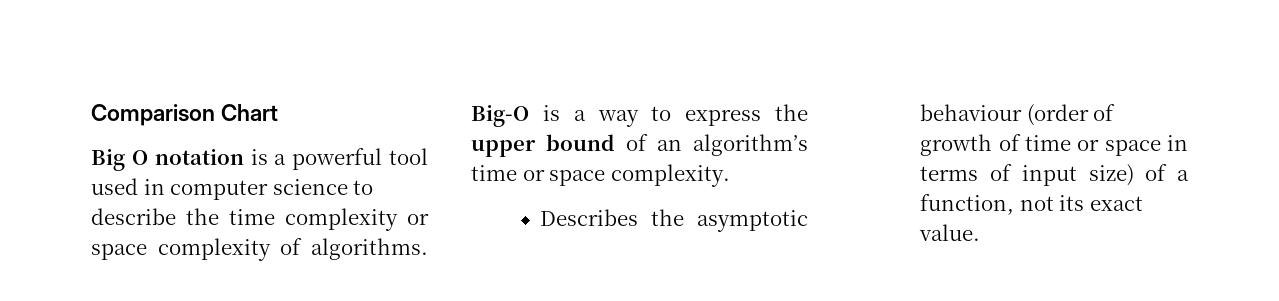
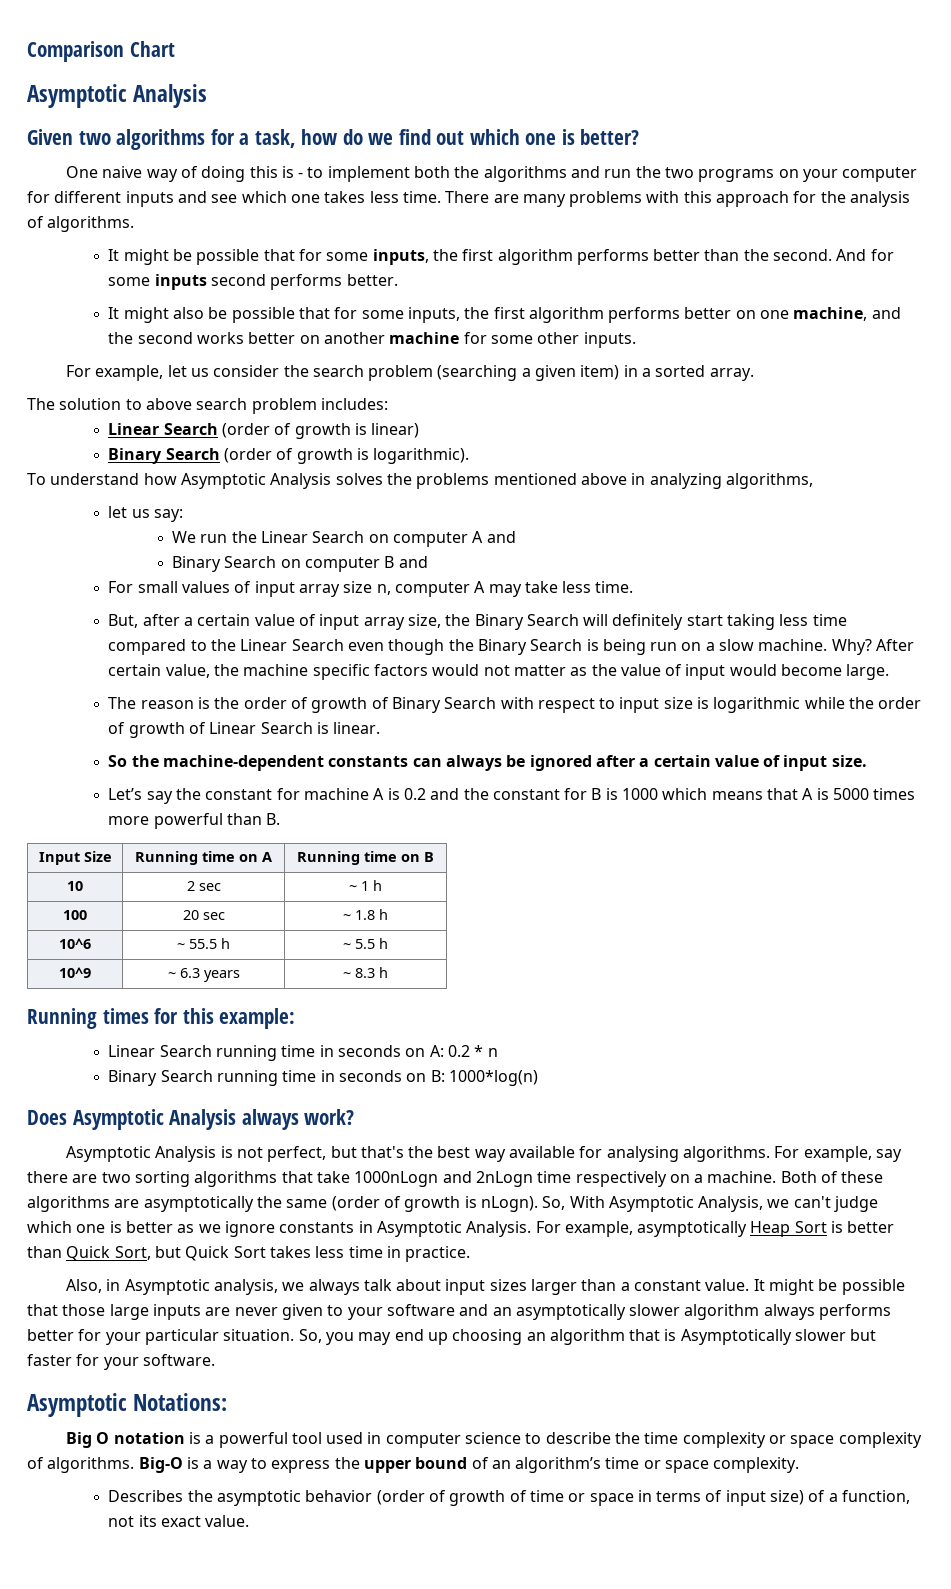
  Comparison Chart
+ Asymptotic Analysis
+ Given two algorithms for a task, how do we find out which one is better?
+ One naive way of doing this is - to implement both the algorithms and run the two programs on your computer for different inputs and see which one takes less time. There are many problems with this approach for the analysis of algorithms.
+ It might be possible that for some inputs, the first algorithm performs better than the second. And for some inputs second performs better.
+ It might also be possible that for some inputs, the first algorithm performs better on one machine, and the second works better on another machine for some other inputs.
+ For example, let us consider the search problem (searching a given item) in a sorted array.
+ The solution to above search problem includes:
+ Linear Search (order of growth is linear)
+ Binary Search (order of growth is logarithmic).
+ To understand how Asymptotic Analysis solves the problems mentioned above in analyzing algorithms,
+ let us say:
+ We run the Linear Search on computer A and
+ Binary Search on computer B and
+ For small values of input array size n, computer A may take less time.
+ But, after a certain value of input array size, the Binary Search will definitely start taking less time compared to the Linear Search even though the Binary Search is being run on a slow machine. Why? After certain value, the machine specific factors would not matter as the value of input would become large.
+ The reason is the order of growth of Binary Search with respect to input size is logarithmic while the order of growth of Linear Search is linear.
+ So the machine-dependent constants can always be ignored after a certain value of input size.
+ Let’s say the constant for machine A is 0.2 and the constant for B is 1000 which means that A is 5000 times more powerful than B.
+ Input Size | Running time on A | Running time on B
+ 10 | 2 sec | ~ 1 h
+ 100 | 20 sec | ~ 1.8 h
+ 10^6 | ~ 55.5 h | ~ 5.5 h
+ 10^9 | ~ 6.3 years | ~ 8.3 h
+ Running times for this example:
+ Linear Search running time in seconds on A: 0.2 * n
+ Binary Search running time in seconds on B: 1000*log(n)
+ Does Asymptotic Analysis always work?
+ Asymptotic Analysis is not perfect, but that's the best way available for analysing algorithms. For example, say there are two sorting algorithms that take 1000nLogn and 2nLogn time respectively on a machine. Both of these algorithms are asymptotically the same (order of growth is nLogn). So, With Asymptotic Analysis, we can't judge which one is better as we ignore constants in Asymptotic Analysis. For example, asymptotically Heap Sort is better than Quick Sort, but Quick Sort takes less time in practice.
+ Also, in Asymptotic analysis, we always talk about input sizes larger than a constant value. It might be possible that those large inputs are never given to your software and an asymptotically slower algorithm always performs better for your particular situation. So, you may end up choosing an algorithm that is Asymptotically slower but faster for your software.
+ Asymptotic Notations:
- Describes the asymptotic behaviour (order of growth of time or space in terms of input size) of a function, not its exact value.
+ Describes the asymptotic behavior (order of growth of time or space in terms of input size) of a function, not its exact value.

